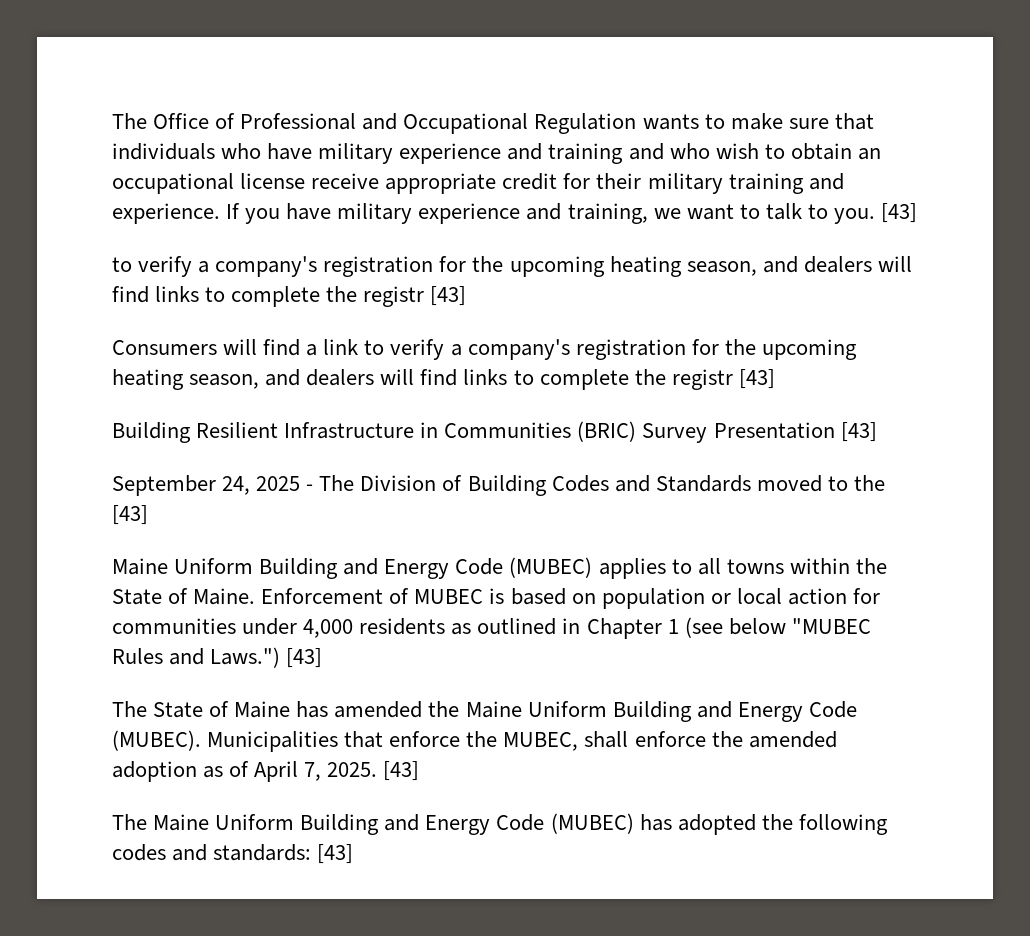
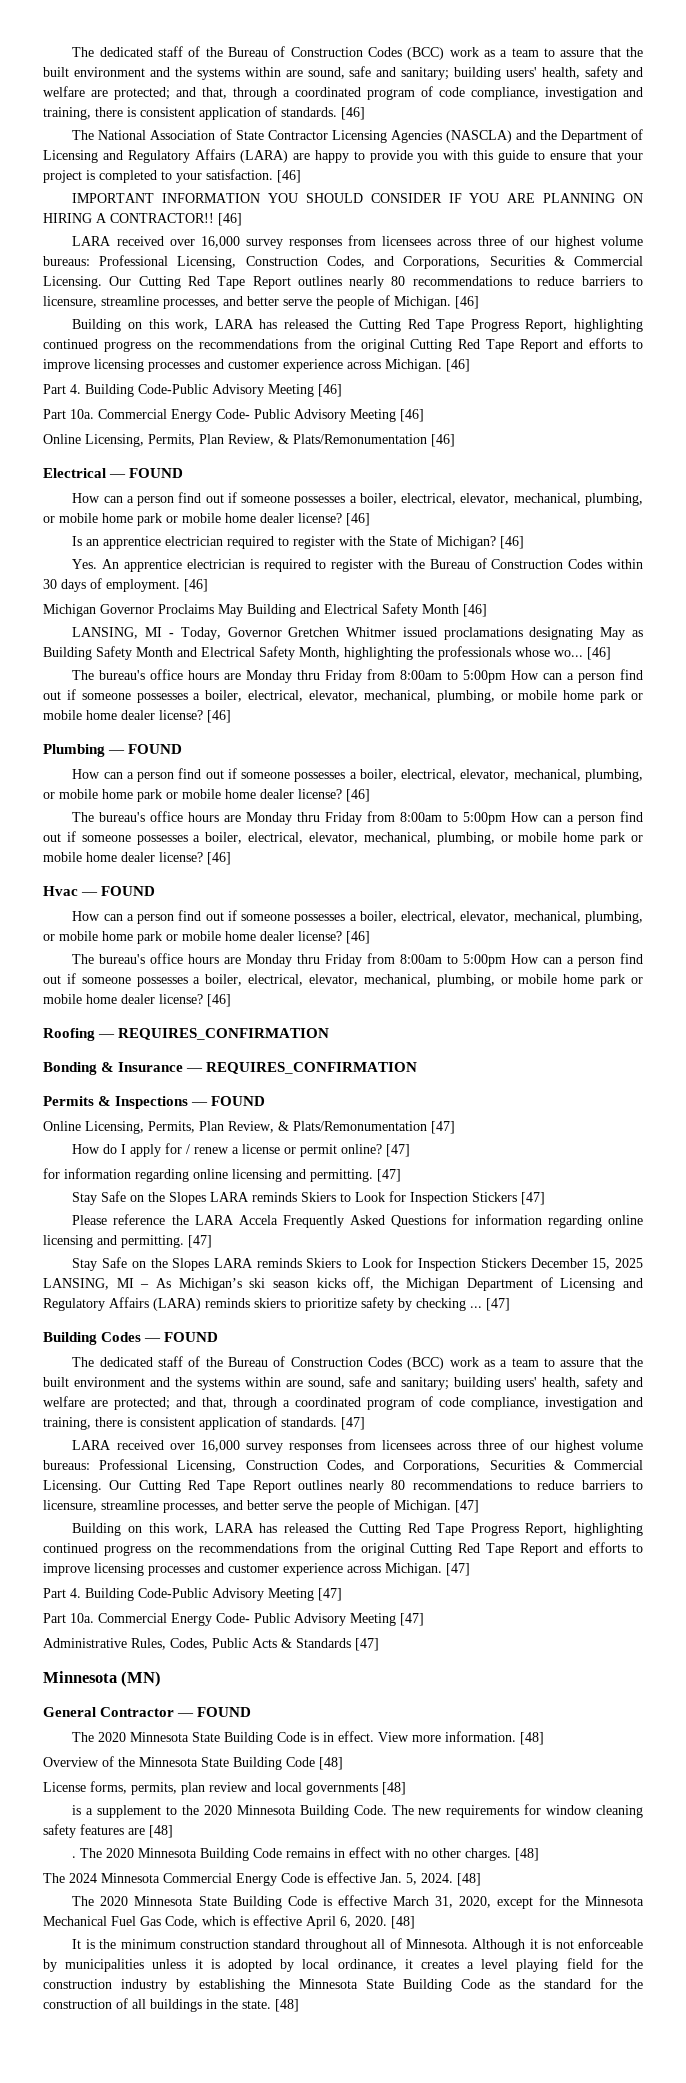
- The Office of Professional and Occupational Regulation wants to make sure that individuals who have military experience and training and who wish to obtain an occupational license receive appropriate credit for their military training and experience. If you have military experience and training, we want to talk to you. [43]
- to verify a company's registration for the upcoming heating season, and dealers will find links to complete the registr [43]
- Consumers will find a link to verify a company's registration for the upcoming heating season, and dealers will find links to complete the registr [43]
- Building Resilient Infrastructure in Communities (BRIC) Survey Presentation [43]
- September 24, 2025 - The Division of Building Codes and Standards moved to the [43]
- Maine Uniform Building and Energy Code (MUBEC) applies to all towns within the State of Maine. Enforcement of MUBEC is based on population or local action for communities under 4,000 residents as outlined in Chapter 1 (see below "MUBEC Rules and Laws.") [43]
- The State of Maine has amended the Maine Uniform Building and Energy Code (MUBEC). Municipalities that enforce the MUBEC, shall enforce the amended adoption as of April 7, 2025. [43]
- The Maine Uniform Building and Energy Code (MUBEC) has adopted the following codes and standards: [43]
+ The dedicated staff of the Bureau of Construction Codes (BCC) work as a team to assure that the built environment and the systems within are sound, safe and sanitary; building users' health, safety and welfare are protected; and that, through a coordinated program of code compliance, investigation and training, there is consistent application of standards. [46]
+ The National Association of State Contractor Licensing Agencies (NASCLA) and the Department of Licensing and Regulatory Affairs (LARA) are happy to provide you with this guide to ensure that your project is completed to your satisfaction. [46]
+ IMPORTANT INFORMATION YOU SHOULD CONSIDER IF YOU ARE PLANNING ON HIRING A CONTRACTOR!! [46]
+ LARA received over 16,000 survey responses from licensees across three of our highest volume bureaus: Professional Licensing, Construction Codes, and Corporations, Securities & Commercial Licensing. Our Cutting Red Tape Report outlines nearly 80 recommendations to reduce barriers to licensure, streamline processes, and better serve the people of Michigan. [46]
+ Building on this work, LARA has released the Cutting Red Tape Progress Report, highlighting continued progress on the recommendations from the original Cutting Red Tape Report and efforts to improve licensing processes and customer experience across Michigan. [46]
+ Part 4. Building Code-Public Advisory Meeting [46]
+ Part 10a. Commercial Energy Code- Public Advisory Meeting [46]
+ Online Licensing, Permits, Plan Review, & Plats/Remonumentation [46]
+ Electrical — FOUND
+ How can a person find out if someone possesses a boiler, electrical, elevator, mechanical, plumbing, or mobile home park or mobile home dealer license? [46]
+ Is an apprentice electrician required to register with the State of Michigan? [46]
+ Yes. An apprentice electrician is required to register with the Bureau of Construction Codes within 30 days of employment. [46]
+ Michigan Governor Proclaims May Building and Electrical Safety Month [46]
+ LANSING, MI - Today, Governor Gretchen Whitmer issued proclamations designating May as Building Safety Month and Electrical Safety Month, highlighting the professionals whose wo... [46]
+ The bureau's office hours are Monday thru Friday from 8:00am to 5:00pm How can a person find out if someone possesses a boiler, electrical, elevator, mechanical, plumbing, or mobile home park or mobile home dealer license? [46]
+ Plumbing — FOUND
+ How can a person find out if someone possesses a boiler, electrical, elevator, mechanical, plumbing, or mobile home park or mobile home dealer license? [46]
+ The bureau's office hours are Monday thru Friday from 8:00am to 5:00pm How can a person find out if someone possesses a boiler, electrical, elevator, mechanical, plumbing, or mobile home park or mobile home dealer license? [46]
+ Hvac — FOUND
+ How can a person find out if someone possesses a boiler, electrical, elevator, mechanical, plumbing, or mobile home park or mobile home dealer license? [46]
+ The bureau's office hours are Monday thru Friday from 8:00am to 5:00pm How can a person find out if someone possesses a boiler, electrical, elevator, mechanical, plumbing, or mobile home park or mobile home dealer license? [46]
+ Roofing — REQUIRES_CONFIRMATION
+ Bonding & Insurance — REQUIRES_CONFIRMATION
+ Permits & Inspections — FOUND
+ Online Licensing, Permits, Plan Review, & Plats/Remonumentation [47]
+ How do I apply for / renew a license or permit online? [47]
+ for information regarding online licensing and permitting. [47]
+ Stay Safe on the Slopes LARA reminds Skiers to Look for Inspection Stickers [47]
+ Please reference the LARA Accela Frequently Asked Questions for information regarding online licensing and permitting. [47]
+ Stay Safe on the Slopes LARA reminds Skiers to Look for Inspection Stickers December 15, 2025 LANSING, MI – As Michigan’s ski season kicks off, the Michigan Department of Licensing and Regulatory Affairs (LARA) reminds skiers to prioritize safety by checking ... [47]
+ Building Codes — FOUND
+ The dedicated staff of the Bureau of Construction Codes (BCC) work as a team to assure that the built environment and the systems within are sound, safe and sanitary; building users' health, safety and welfare are protected; and that, through a coordinated program of code compliance, investigation and training, there is consistent application of standards. [47]
+ LARA received over 16,000 survey responses from licensees across three of our highest volume bureaus: Professional Licensing, Construction Codes, and Corporations, Securities & Commercial Licensing. Our Cutting Red Tape Report outlines nearly 80 recommendations to reduce barriers to licensure, streamline processes, and better serve the people of Michigan. [47]
+ Building on this work, LARA has released the Cutting Red Tape Progress Report, highlighting continued progress on the recommendations from the original Cutting Red Tape Report and efforts to improve licensing processes and customer experience across Michigan. [47]
+ Part 4. Building Code-Public Advisory Meeting [47]
+ Part 10a. Commercial Energy Code- Public Advisory Meeting [47]
+ Administrative Rules, Codes, Public Acts & Standards [47]
+ Minnesota (MN)
+ General Contractor — FOUND
+ The 2020 Minnesota State Building Code is in effect. View more information. [48]
+ Overview of the Minnesota State Building Code [48]
+ License forms, permits, plan review and local governments [48]
+ is a supplement to the 2020 Minnesota Building Code. The new requirements for window cleaning safety features are [48]
+ . The 2020 Minnesota Building Code remains in effect with no other charges. [48]
+ The 2024 Minnesota Commercial Energy Code is effective Jan. 5, 2024. [48]
+ The 2020 Minnesota State Building Code is effective March 31, 2020, except for the Minnesota Mechanical Fuel Gas Code, which is effective April 6, 2020. [48]
+ It is the minimum construction standard throughout all of Minnesota. Although it is not enforceable by municipalities unless it is adopted by local ordinance, it creates a level playing field for the construction industry by establishing the Minnesota State Building Code as the standard for the construction of all buildings in the state. [48]

